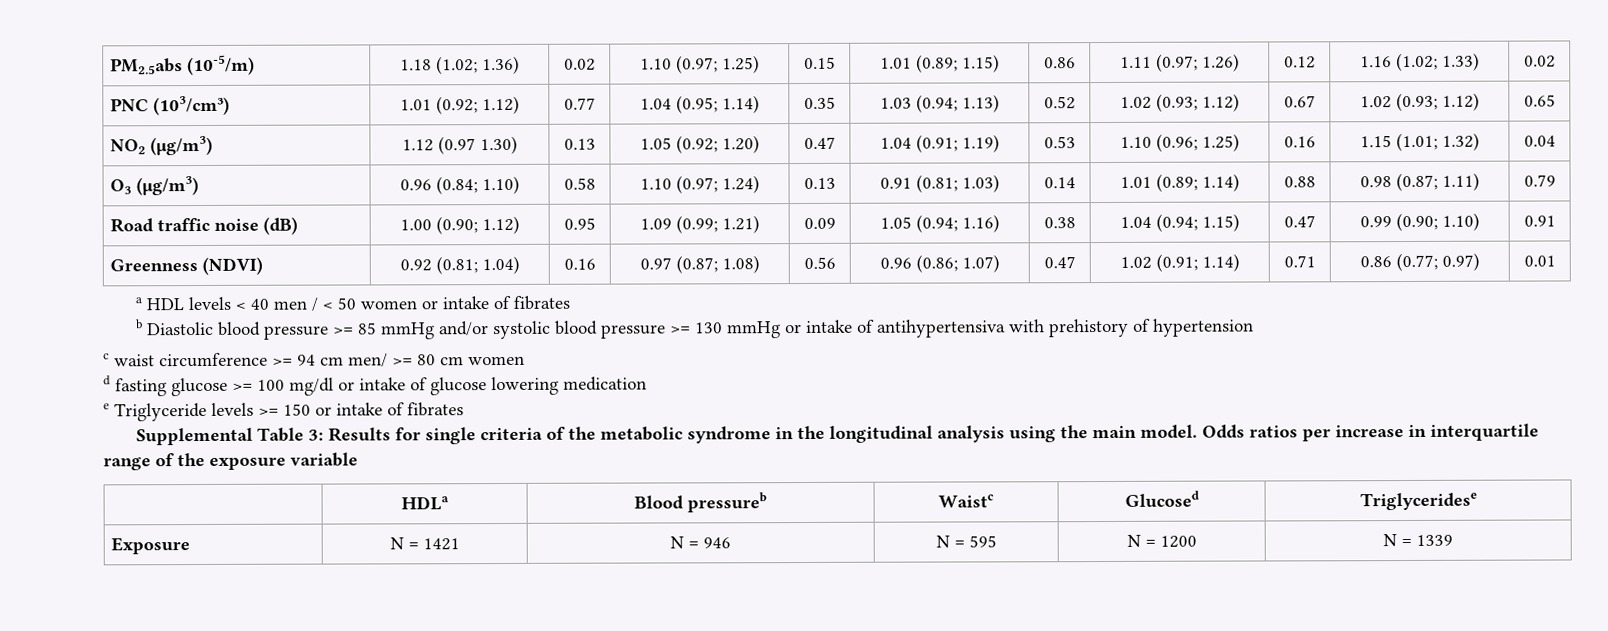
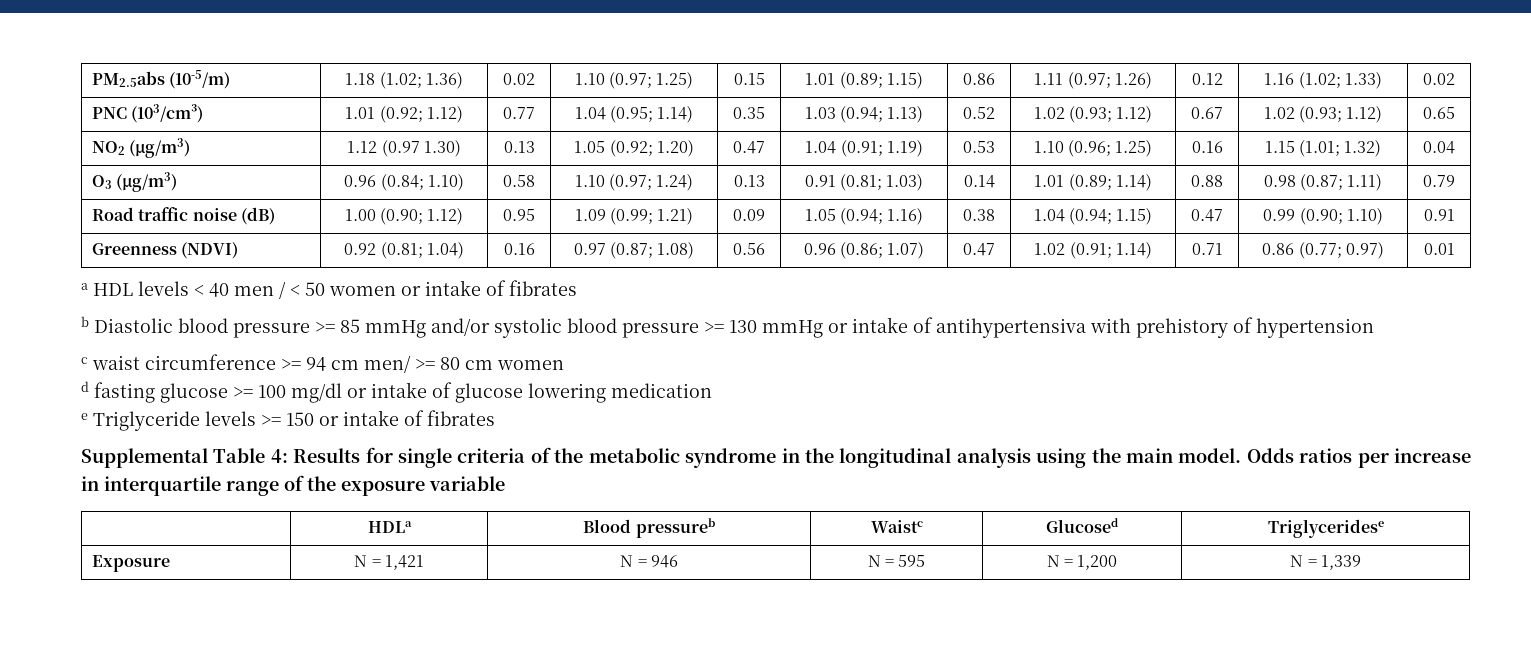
- Supplemental Table 3: Results for single criteria of the metabolic syndrome in the longitudinal analysis using the main model.
+ Supplemental Table 4: Results for single criteria of the metabolic syndrome in the longitudinal analysis using the main model.
- Exposure | N = 1421 | N = 946 | N = 595 | N = 1200 | N = 1339
+ Exposure | N = 1,421 | N = 946 | N = 595 | N = 1,200 | N = 1,339

